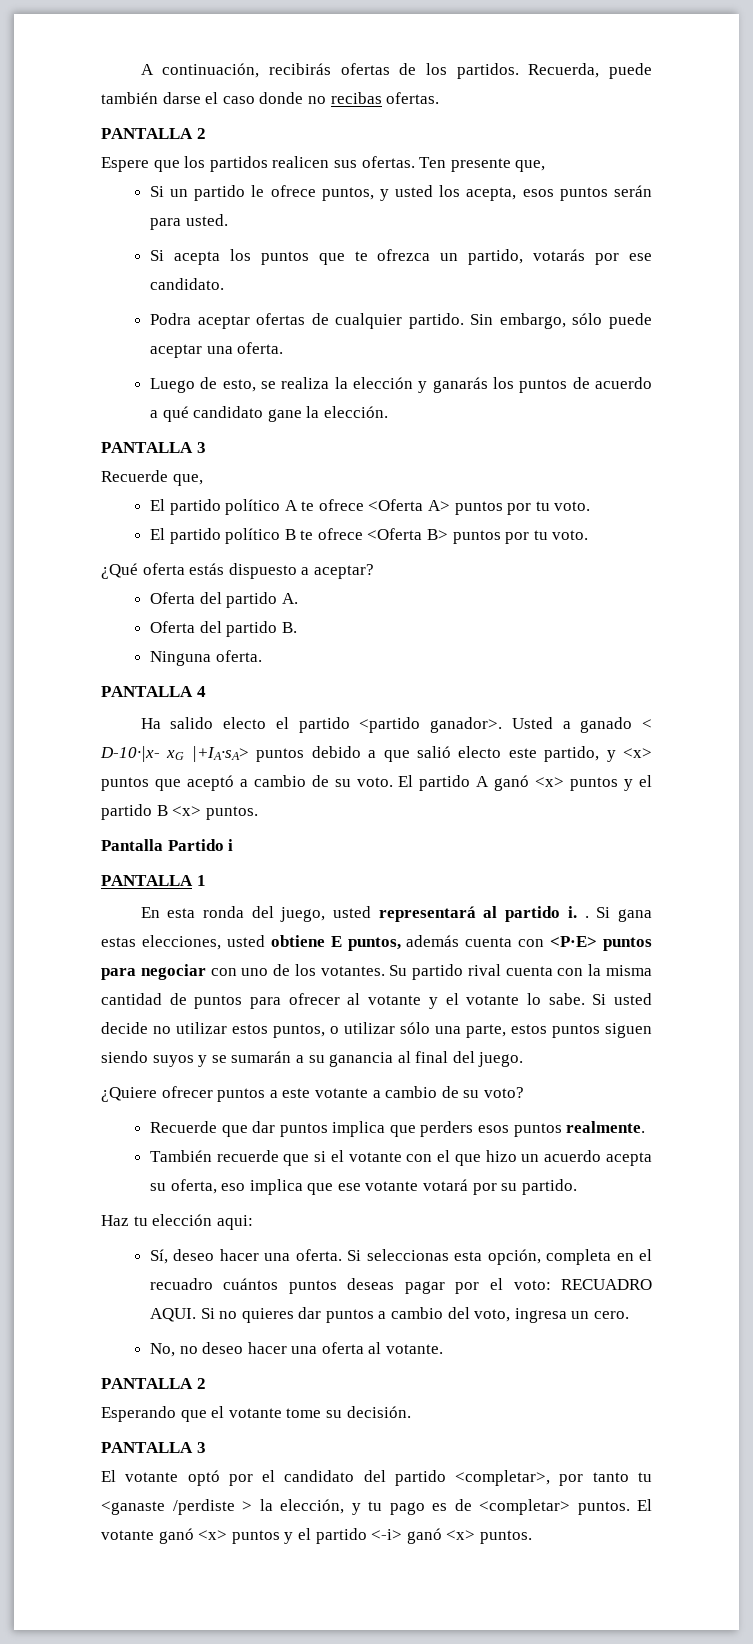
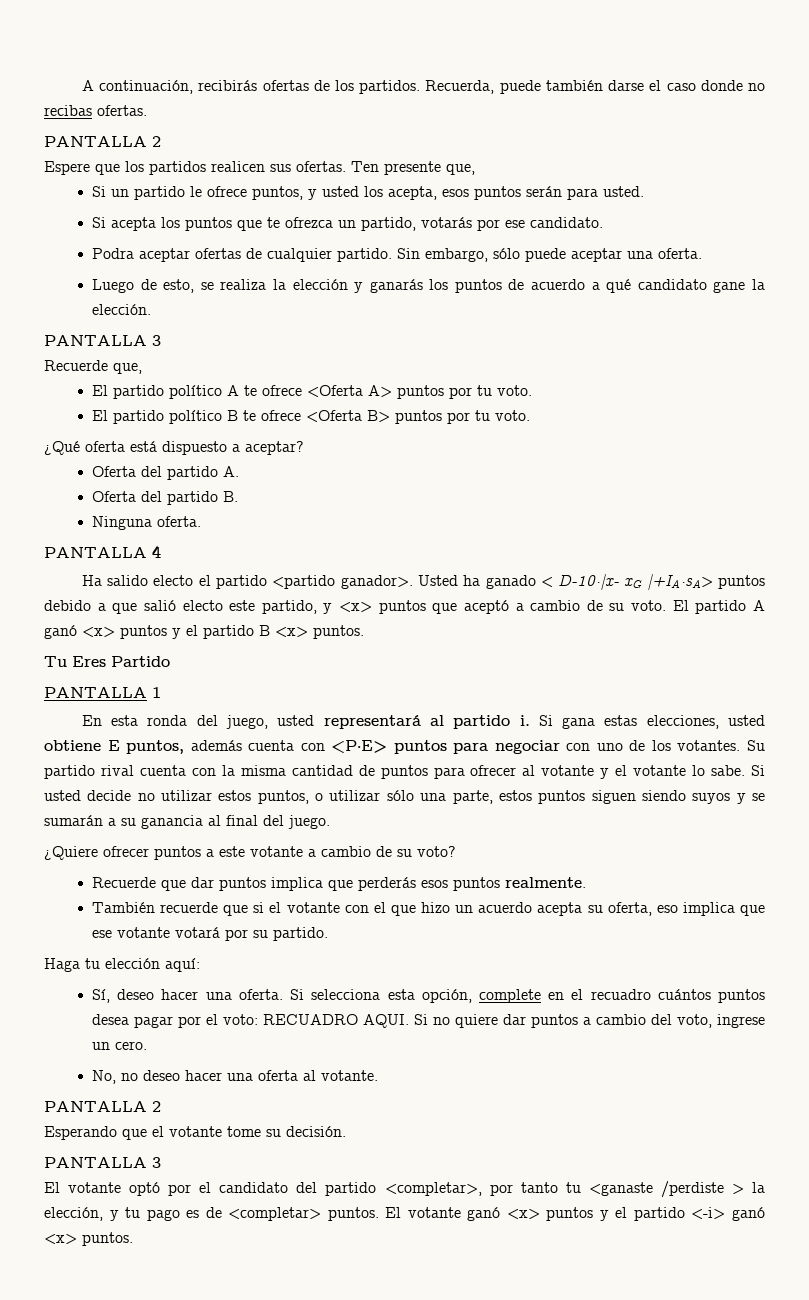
- ¿Qué oferta estás dispuesto a aceptar?
+ ¿Qué oferta está dispuesto a aceptar?
- Usted a ganado < D-10·|x- xG |+IA·sA> puntos debido a que salió electo este partido, y <x> puntos que aceptó a cambio de su voto.
+ Usted ha ganado < D-10·|x- xG |+IA·sA> puntos debido a que salió electo este partido, y <x> puntos que aceptó a cambio de su voto.
- Pantalla Partido i
+ Tu Eres Partido
- En esta ronda del juego, usted representará al partido i. .
+ En esta ronda del juego, usted representará al partido i.
- Recuerde que dar puntos implica que perders esos puntos realmente.
+ Recuerde que dar puntos implica que perderás esos puntos realmente.
- Haz tu elección aqui:
+ Haga tu elección aquí:
- Si seleccionas esta opción, completa en el recuadro cuántos puntos deseas pagar por el voto: RECUADRO AQUI.
+ Si selecciona esta opción, complete en el recuadro cuántos puntos desea pagar por el voto: RECUADRO AQUI.
- Si no quieres dar puntos a cambio del voto, ingresa un cero.
+ Si no quiere dar puntos a cambio del voto, ingrese un cero.

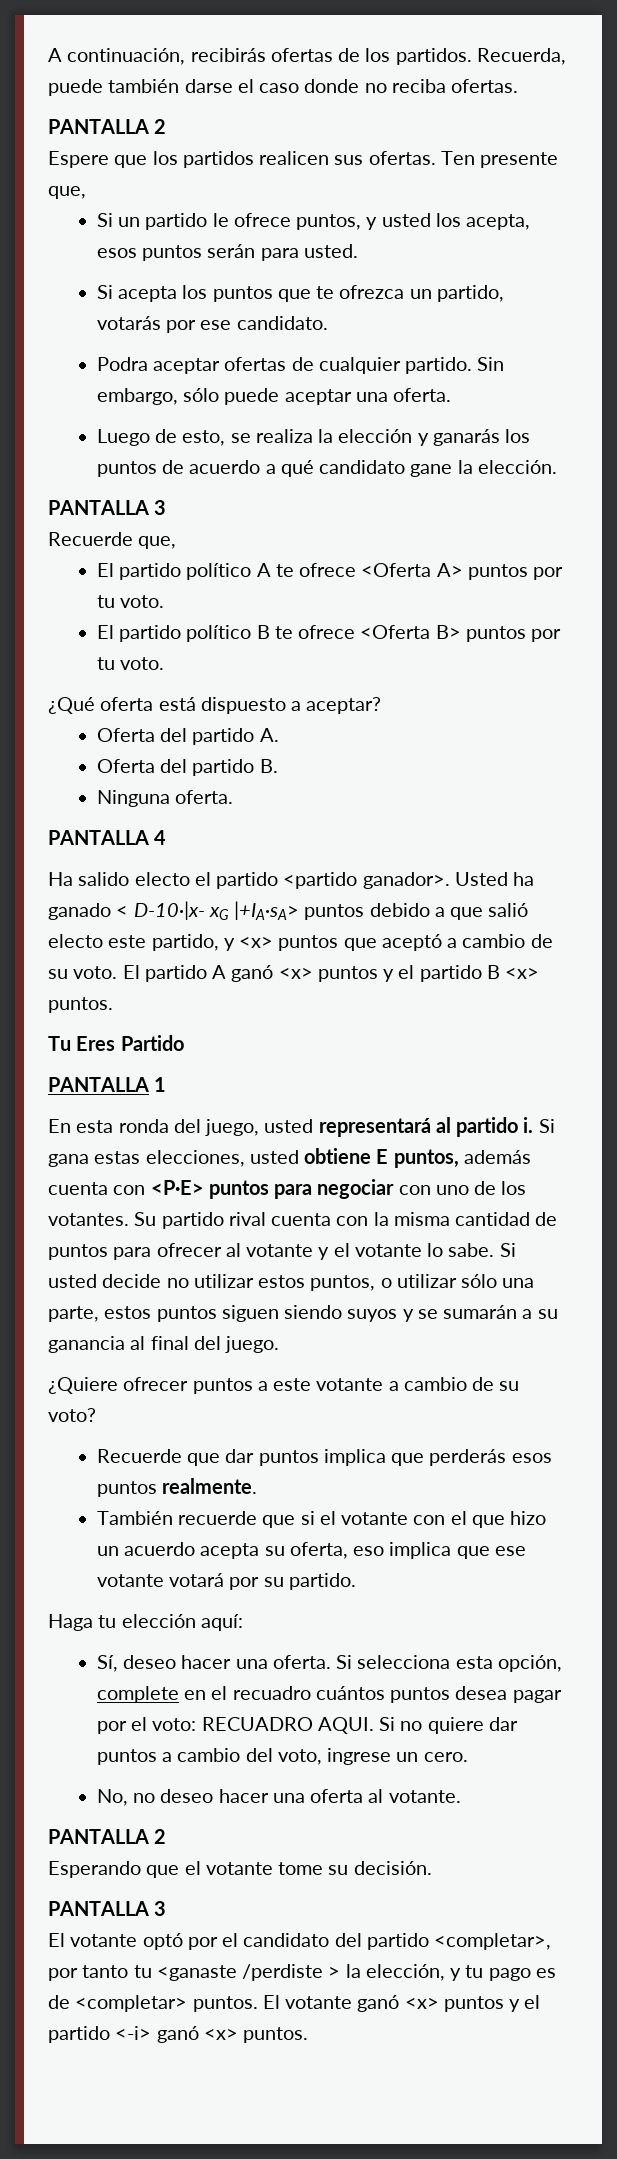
- Recuerda, puede también darse el caso donde no recibas ofertas.
+ Recuerda, puede también darse el caso donde no reciba ofertas.

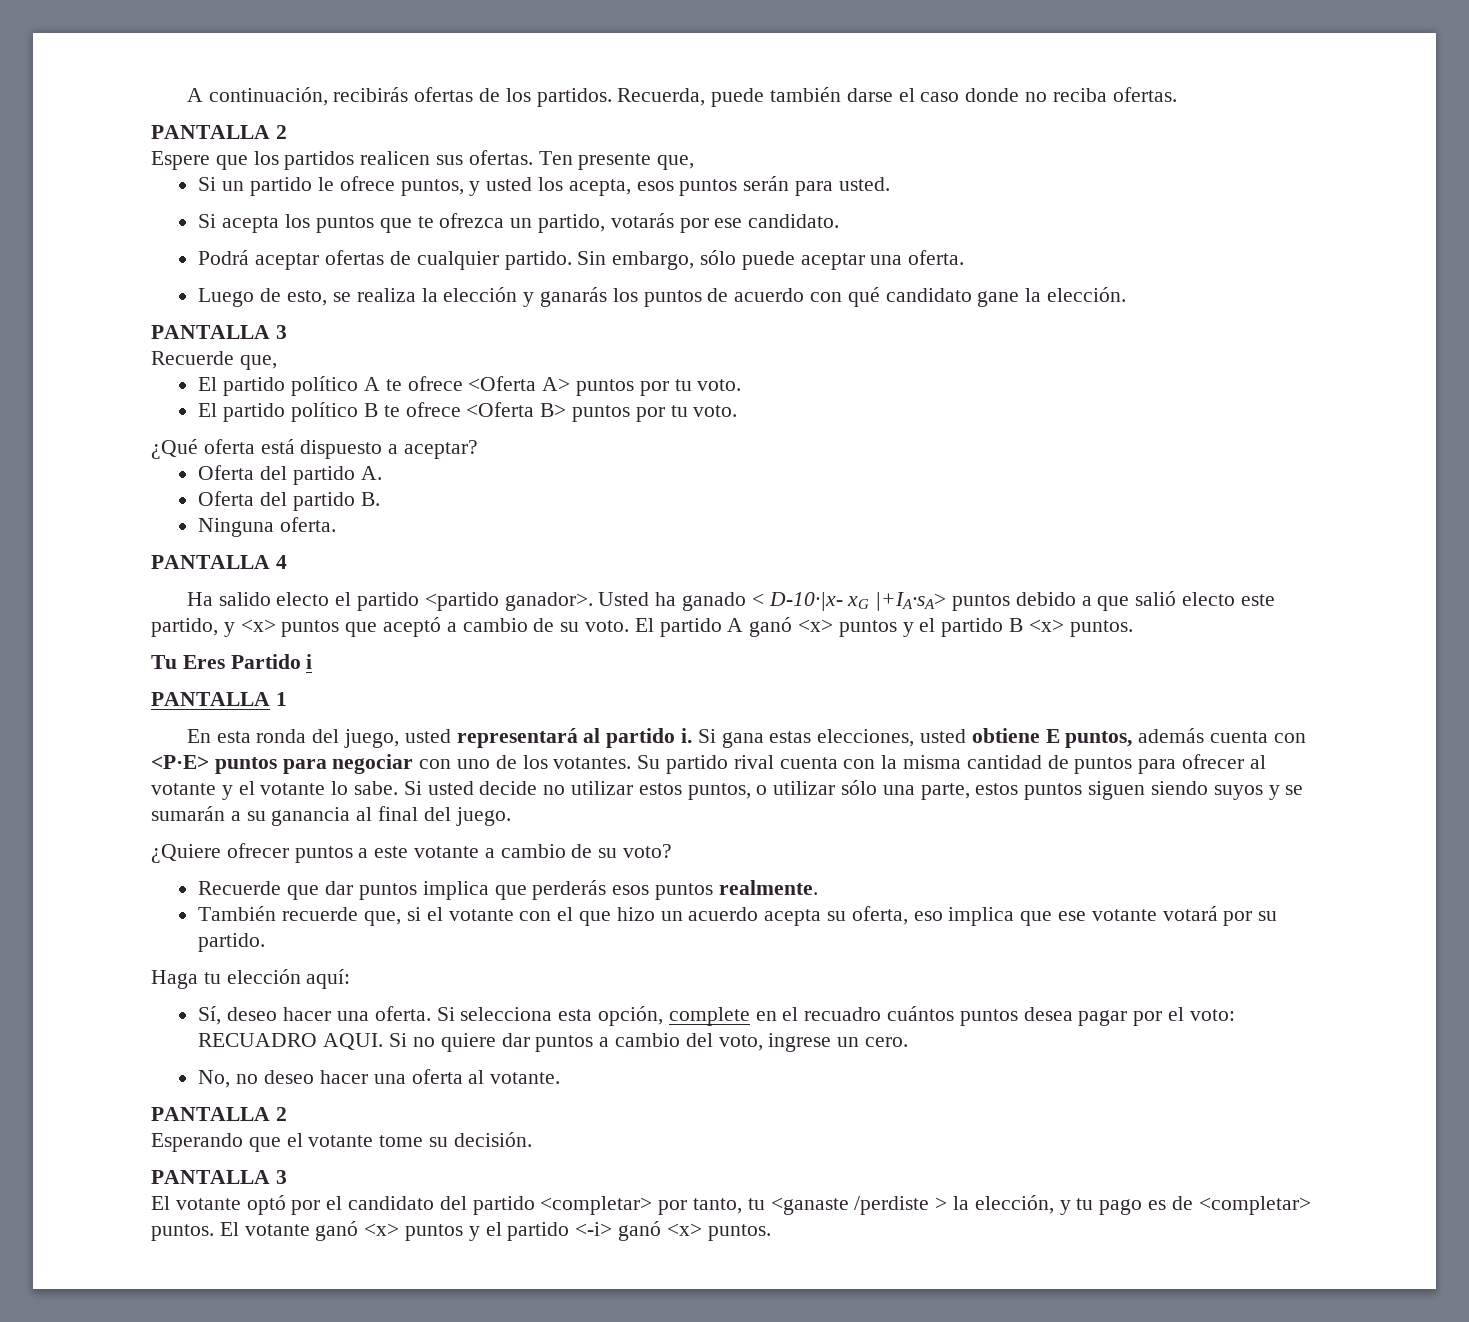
- Podra aceptar ofertas de cualquier partido.
+ Podrá aceptar ofertas de cualquier partido.
- Luego de esto, se realiza la elección y ganarás los puntos de acuerdo a qué candidato gane la elección.
+ Luego de esto, se realiza la elección y ganarás los puntos de acuerdo con qué candidato gane la elección.
- Tu Eres Partido
+ Tu Eres Partido i
- También recuerde que si el votante con el que hizo un acuerdo acepta su oferta, eso implica que ese votante votará por su partido.
+ También recuerde que, si el votante con el que hizo un acuerdo acepta su oferta, eso implica que ese votante votará por su partido.
- El votante optó por el candidato del partido <completar>, por tanto tu <ganaste /perdiste > la elección, y tu pago es de <completar> puntos.
+ El votante optó por el candidato del partido <completar> por tanto, tu <ganaste /perdiste > la elección, y tu pago es de <completar> puntos.

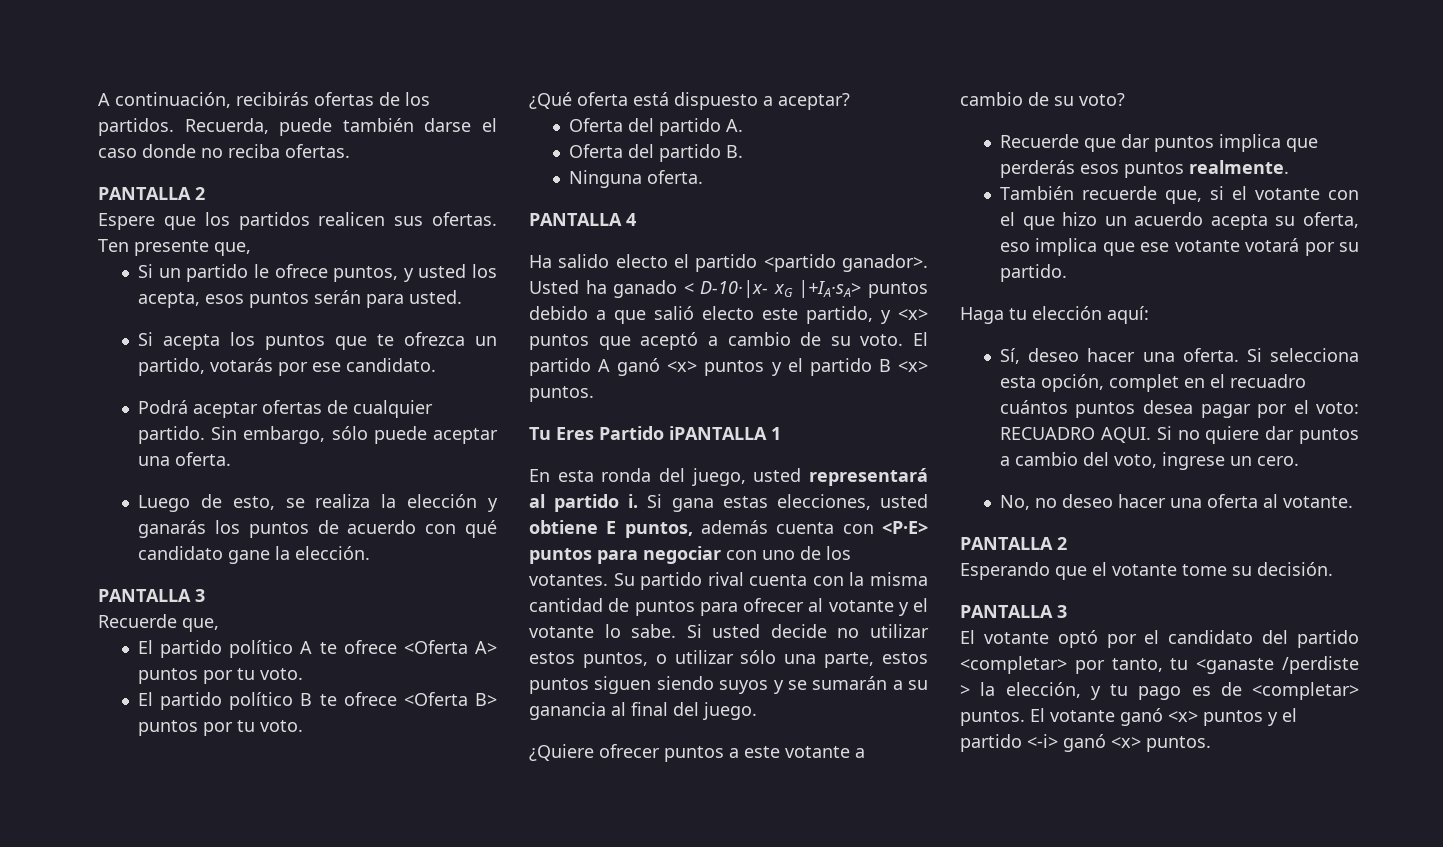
- Tu Eres Partido i
- PANTALLA 1
+ Tu Eres Partido iPANTALLA 1
- Si selecciona esta opción, complete en el recuadro cuántos puntos desea pagar por el voto: RECUADRO AQUI.
+ Si selecciona esta opción, complet en el recuadro cuántos puntos desea pagar por el voto: RECUADRO AQUI.

